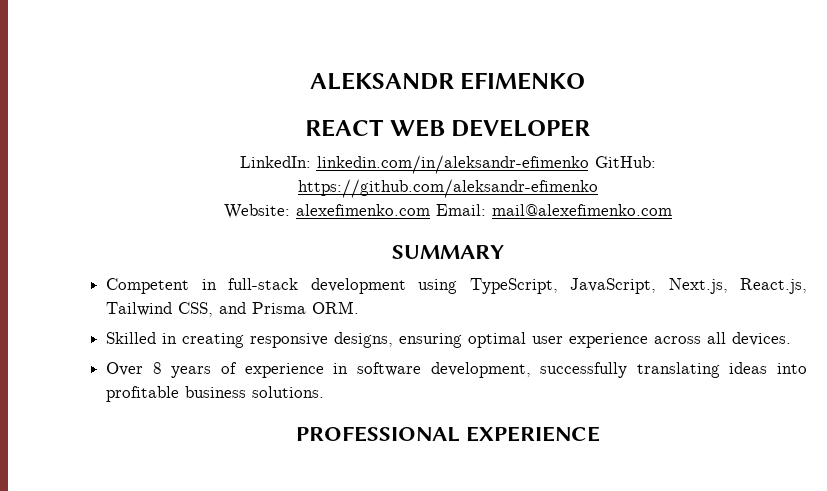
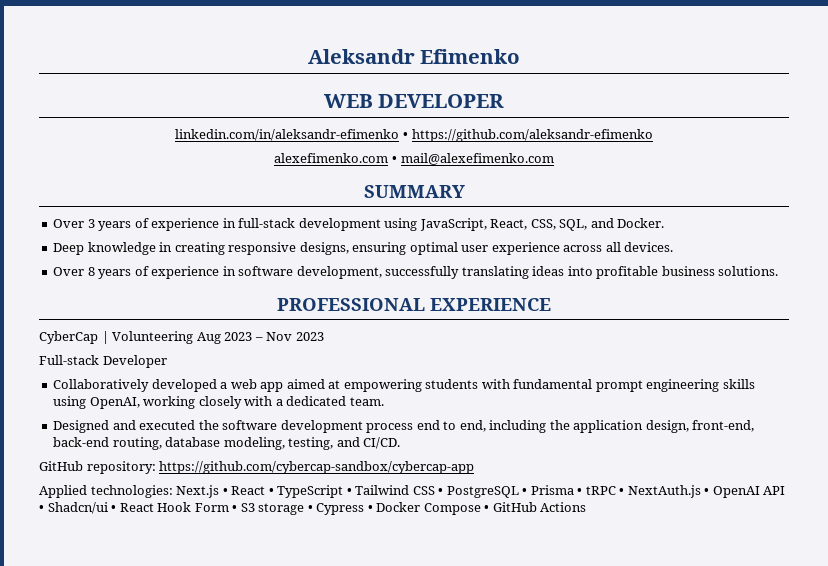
- ALEKSANDR EFIMENKO
- REACT WEB DEVELOPER
+ Aleksandr Efimenko
+ WEB DEVELOPER
- LinkedIn: linkedin.com/in/aleksandr-efimenko GitHub: https://github.com/aleksandr-efimenko
- Website: alexefimenko.com Email: mail@alexefimenko.com
+ linkedin.com/in/aleksandr-efimenko • https://github.com/aleksandr-efimenko
+ alexefimenko.com • mail@alexefimenko.com
  SUMMARY
- Competent in full-stack development using TypeScript, JavaScript, Next.js, React.js, Tailwind CSS, and Prisma ORM.
- Skilled in creating responsive designs, ensuring optimal user experience across all devices.
+ Over 3 years of experience in full-stack development using JavaScript, React, CSS, SQL, and Docker.
+ Deep knowledge in creating responsive designs, ensuring optimal user experience across all devices.
+ CyberCap | Volunteering Aug 2023 – Nov 2023
+ Full-stack Developer
+ Collaboratively developed a web app aimed at empowering students with fundamental prompt engineering skills using OpenAI, working closely with a dedicated team.
+ Designed and executed the software development process end to end, including the application design, front-end, back-end routing, database modeling, testing, and CI/CD.
+ GitHub repository: https://github.com/cybercap-sandbox/cybercap-app
+ Applied technologies: Next.js • React • TypeScript • Tailwind CSS • PostgreSQL • Prisma • tRPC • NextAuth.js • OpenAI API • Shadcn/ui • React Hook Form • S3 storage • Cypress • Docker Compose • GitHub Actions

